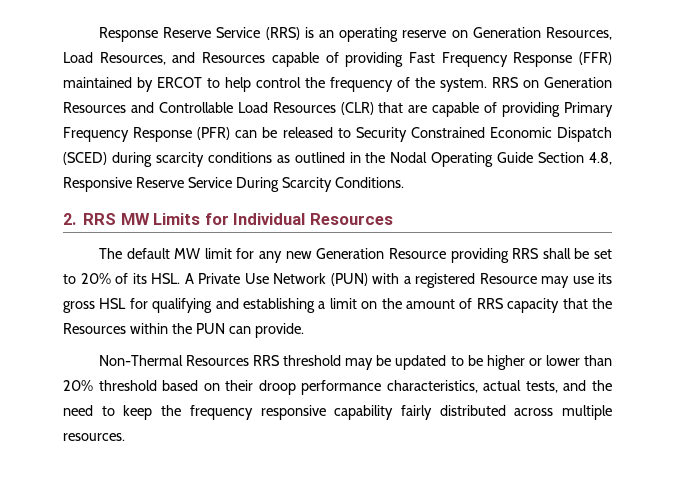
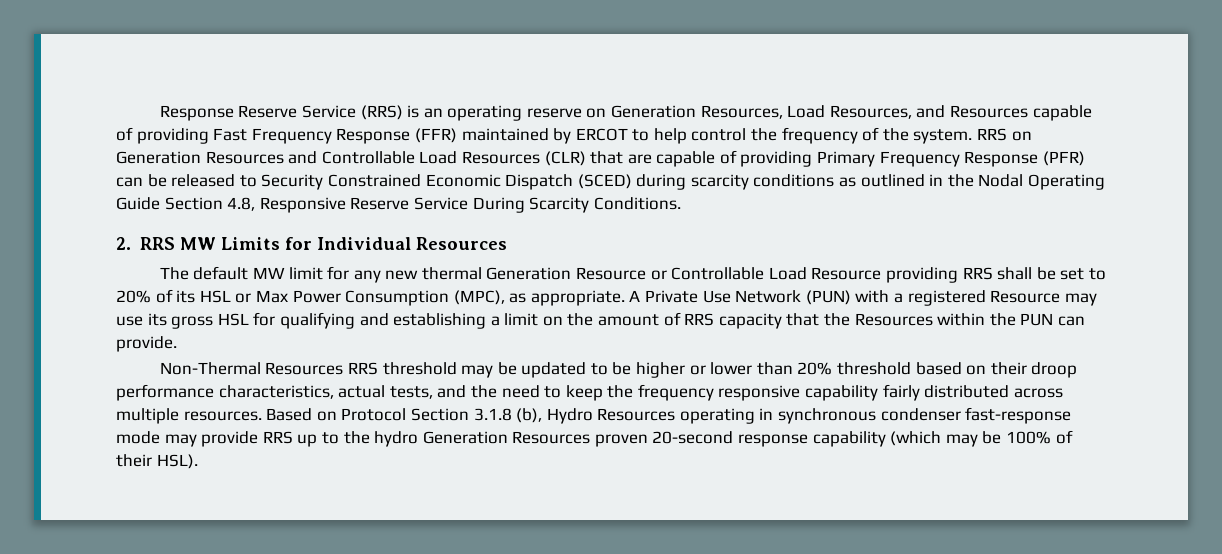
- The default MW limit for any new Generation Resource providing RRS shall be set to 20% of its HSL. A Private Use Network (PUN) with a registered Resource may use its gross HSL for qualifying and establishing a limit on the amount of RRS capacity that the Resources within the PUN can provide.
+ The default MW limit for any new thermal Generation Resource or Controllable Load Resource providing RRS shall be set to 20% of its HSL or Max Power Consumption (MPC), as appropriate. A Private Use Network (PUN) with a registered Resource may use its gross HSL for qualifying and establishing a limit on the amount of RRS capacity that the Resources within the PUN can provide.
+ Based on Protocol Section 3.1.8 (b), Hydro Resources operating in synchronous condenser fast-response mode may provide RRS up to the hydro Generation Resources proven 20-second response capability (which may be 100% of their HSL).

